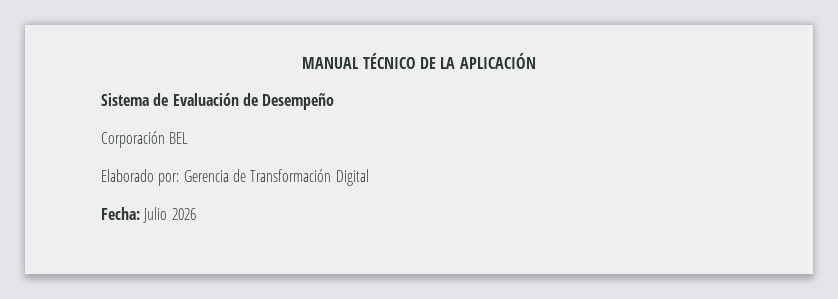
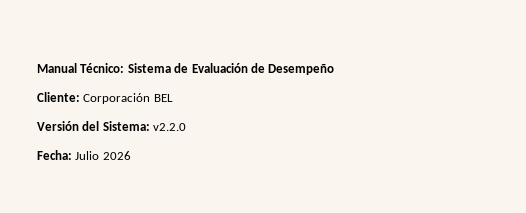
- MANUAL TÉCNICO DE LA APLICACIÓN
- Sistema de Evaluación de Desempeño
+ Manual Técnico: Sistema de Evaluación de Desempeño
- Corporación BEL
+ Cliente: Corporación BEL
- Elaborado por: Gerencia de Transformación Digital
+ Versión del Sistema: v2.2.0

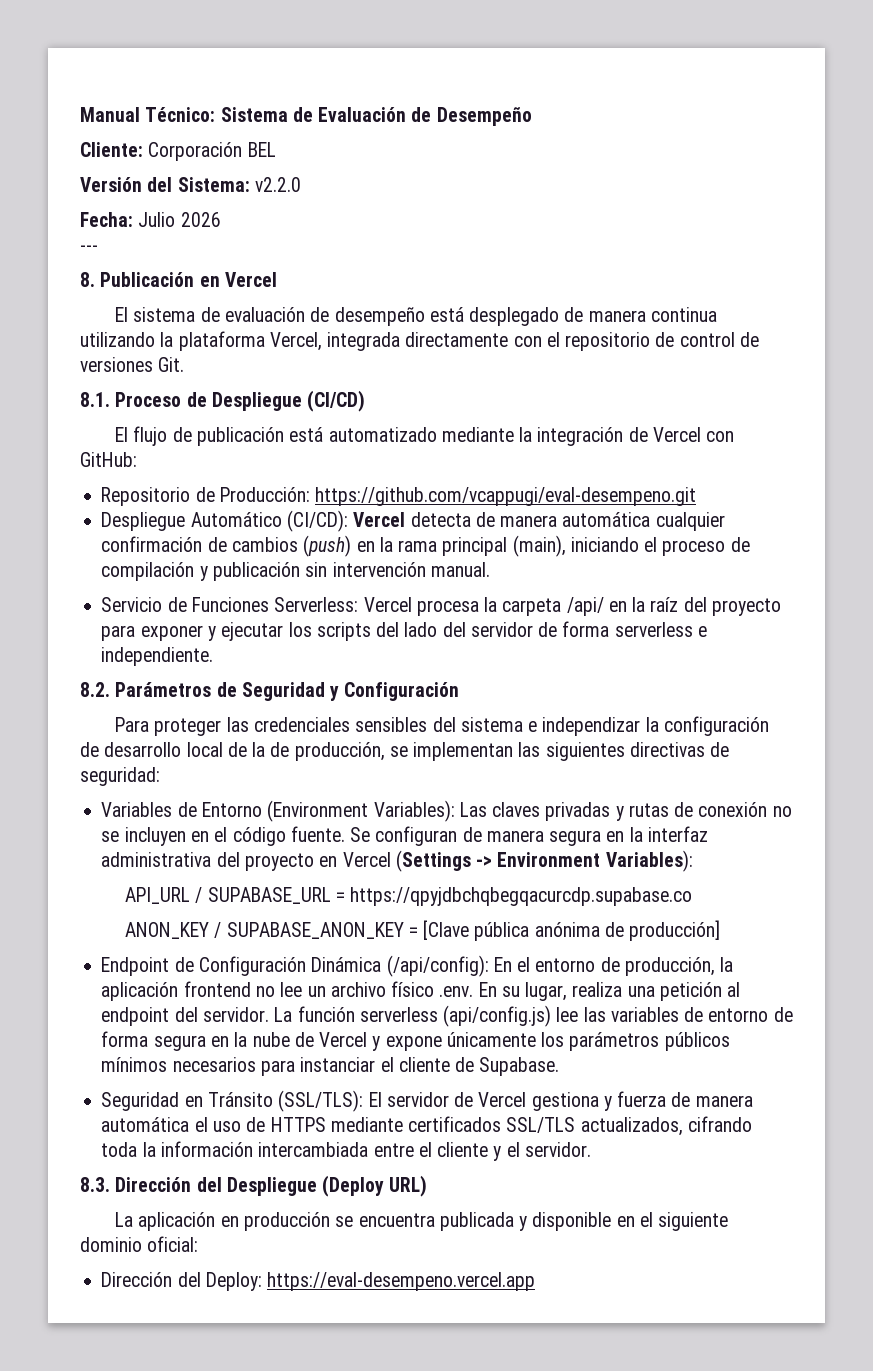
+ ---
+ 8. Publicación en Vercel
+ El sistema de evaluación de desempeño está desplegado de manera continua utilizando la plataforma Vercel, integrada directamente con el repositorio de control de versiones Git.
+ 8.1. Proceso de Despliegue (CI/CD)
+ El flujo de publicación está automatizado mediante la integración de Vercel con GitHub:
+ Repositorio de Producción: https://github.com/vcappugi/eval-desempeno.git
+ Despliegue Automático (CI/CD): Vercel detecta de manera automática cualquier confirmación de cambios (push) en la rama principal (main), iniciando el proceso de compilación y publicación sin intervención manual.
+ Servicio de Funciones Serverless: Vercel procesa la carpeta /api/ en la raíz del proyecto para exponer y ejecutar los scripts del lado del servidor de forma serverless e independiente.
+ 8.2. Parámetros de Seguridad y Configuración
+ Para proteger las credenciales sensibles del sistema e independizar la configuración de desarrollo local de la de producción, se implementan las siguientes directivas de seguridad:
+ Variables de Entorno (Environment Variables): Las claves privadas y rutas de conexión no se incluyen en el código fuente. Se configuran de manera segura en la interfaz administrativa del proyecto en Vercel (Settings -> Environment Variables):
+ API_URL / SUPABASE_URL = https://qpyjdbchqbegqacurcdp.supabase.co
+ ANON_KEY / SUPABASE_ANON_KEY = [Clave pública anónima de producción]
+ Endpoint de Configuración Dinámica (/api/config): En el entorno de producción, la aplicación frontend no lee un archivo físico .env. En su lugar, realiza una petición al endpoint del servidor. La función serverless (api/config.js) lee las variables de entorno de forma segura en la nube de Vercel y expone únicamente los parámetros públicos mínimos necesarios para instanciar el cliente de Supabase.
+ Seguridad en Tránsito (SSL/TLS): El servidor de Vercel gestiona y fuerza de manera automática el uso de HTTPS mediante certificados SSL/TLS actualizados, cifrando toda la información intercambiada entre el cliente y el servidor.
+ 8.3. Dirección del Despliegue (Deploy URL)
+ La aplicación en producción se encuentra publicada y disponible en el siguiente dominio oficial:
+ Dirección del Deploy: https://eval-desempeno.vercel.app

